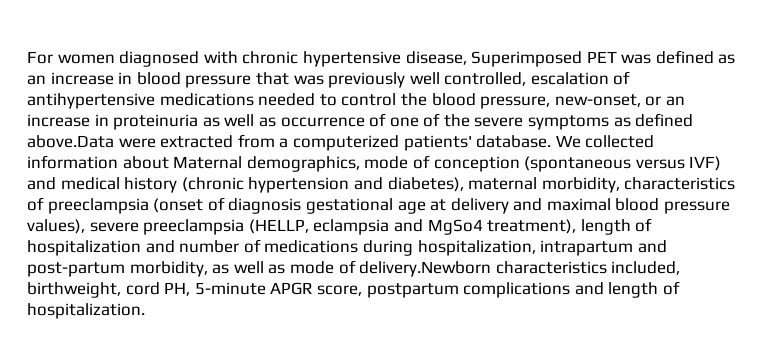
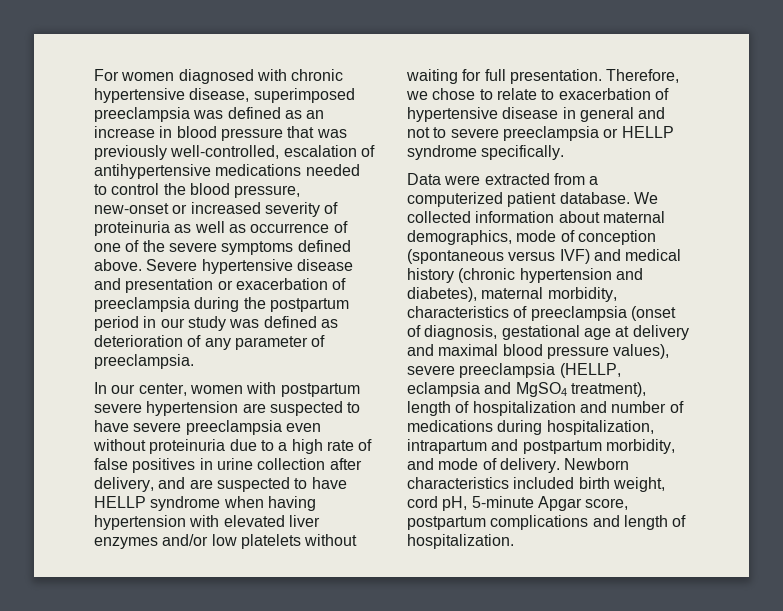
- For women diagnosed with chronic hypertensive disease, Superimposed PET was defined as an increase in blood pressure that was previously well controlled, escalation of antihypertensive medications needed to control the blood pressure, new-onset, or an increase in proteinuria as well as occurrence of one of the severe symptoms as defined above.Data were extracted from a computerized patients' database.
+ For women diagnosed with chronic hypertensive disease, superimposed preeclampsia was defined as an increase in blood pressure that was previously well-controlled, escalation of antihypertensive medications needed to control the blood pressure, new-onset or increased severity of proteinuria as well as occurrence of one of the severe symptoms defined above. Severe hypertensive disease and presentation or exacerbation of preeclampsia during the postpartum period in our study was defined as deterioration of any parameter of preeclampsia.
+ In our center, women with postpartum severe hypertension are suspected to have severe preeclampsia even without proteinuria due to a high rate of false positives in urine collection after delivery, and are suspected to have HELLP syndrome when having hypertension with elevated liver enzymes and/or low platelets without waiting for full presentation. Therefore, we chose to relate to exacerbation of hypertensive disease in general and not to severe preeclampsia or HELLP syndrome specifically.
+ Data were extracted from a computerized patient database.
- We collected information about Maternal demographics, mode of conception (spontaneous versus IVF) and medical history (chronic hypertension and diabetes), maternal morbidity, characteristics of preeclampsia (onset of diagnosis gestational age at delivery and maximal blood pressure values), severe preeclampsia (HELLP, eclampsia and MgSo4 treatment), length of hospitalization and number of medications during hospitalization, intrapartum and post-partum morbidity, as well as mode of delivery.Newborn characteristics included, birthweight, cord PH, 5-minute APGR score, postpartum complications and length of hospitalization.
+ We collected information about maternal demographics, mode of conception (spontaneous versus IVF) and medical history (chronic hypertension and diabetes), maternal morbidity, characteristics of preeclampsia (onset of diagnosis, gestational age at delivery and maximal blood pressure values), severe preeclampsia (HELLP, eclampsia and MgSO4 treatment), length of hospitalization and number of medications during hospitalization, intrapartum and postpartum morbidity, and mode of delivery. Newborn characteristics included birth weight, cord pH, 5-minute Apgar score, postpartum complications and length of hospitalization.

